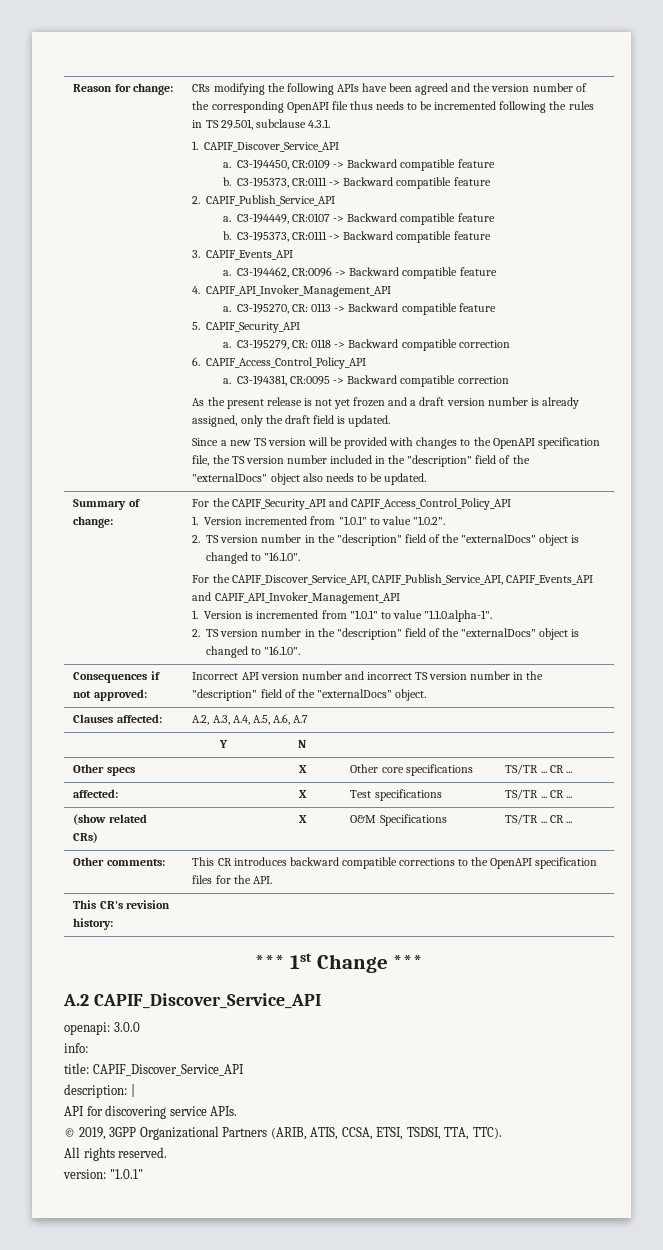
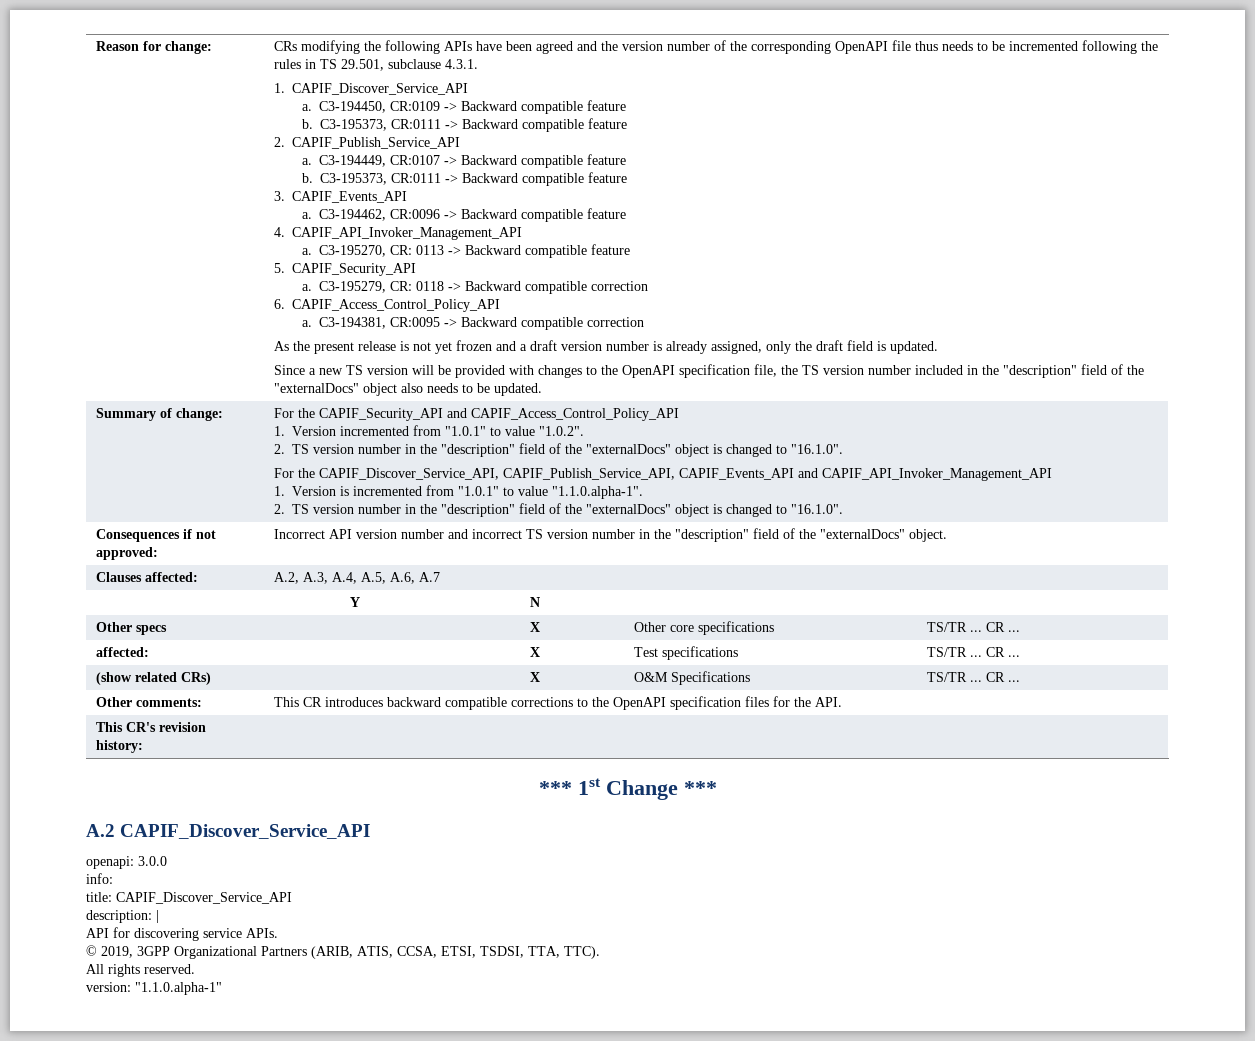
- version: "1.0.1"
+ version: "1.1.0.alpha-1"

